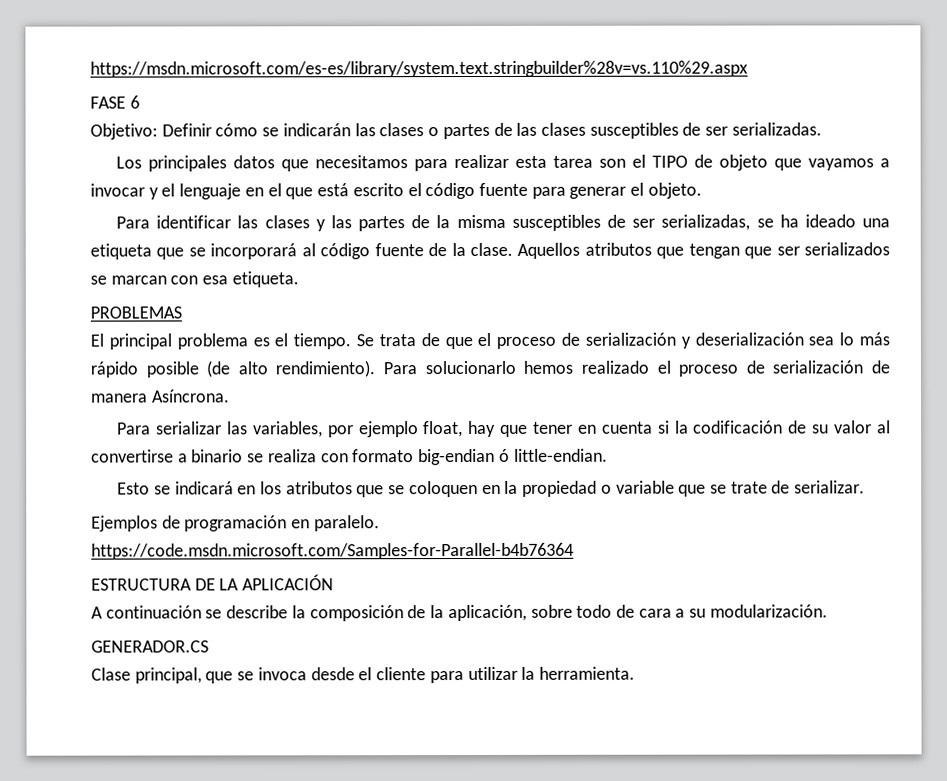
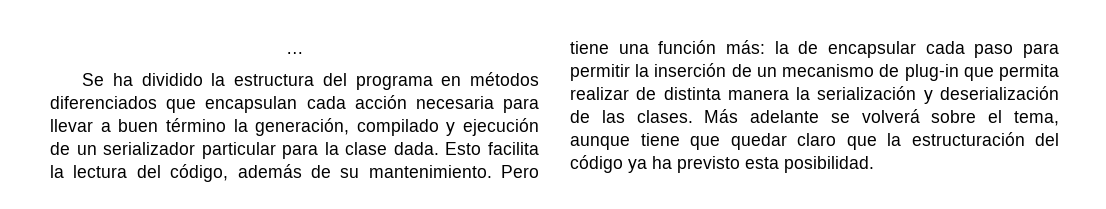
- https://msdn.microsoft.com/es-es/library/system.text.stringbuilder%28v=vs.110%29.aspx
- FASE 6
- Objetivo: Definir cómo se indicarán las clases o partes de las clases susceptibles de ser serializadas.
- Los principales datos que necesitamos para realizar esta tarea son el TIPO de objeto que vayamos a invocar y el lenguaje en el que está escrito el código fuente para generar el objeto.
- Para identificar las clases y las partes de la misma susceptibles de ser serializadas, se ha ideado una etiqueta que se incorporará al código fuente de la clase. Aquellos atributos que tengan que ser serializados se marcan con esa etiqueta.
- PROBLEMAS
- El principal problema es el tiempo. Se trata de que el proceso de serialización y deserialización sea lo más rápido posible (de alto rendimiento). Para solucionarlo hemos realizado el proceso de serialización de manera Asíncrona.
- Para serializar las variables, por ejemplo float, hay que tener en cuenta si la codificación de su valor al convertirse a binario se realiza con formato big-endian ó little-endian.
- Esto se indicará en los atributos que se coloquen en la propiedad o variable que se trate de serializar.
- Ejemplos de programación en paralelo.
- https://code.msdn.microsoft.com/Samples-for-Parallel-b4b76364
- ESTRUCTURA DE LA APLICACIÓN
- A continuación se describe la composición de la aplicación, sobre todo de cara a su modularización.
- GENERADOR.CS
- Clase principal, que se invoca desde el cliente para utilizar la herramienta.
+ …
+ Se ha dividido la estructura del programa en métodos diferenciados que encapsulan cada acción necesaria para llevar a buen término la generación, compilado y ejecución de un serializador particular para la clase dada. Esto facilita la lectura del código, además de su mantenimiento. Pero tiene una función más: la de encapsular cada paso para permitir la inserción de un mecanismo de plug-in que permita realizar de distinta manera la serialización y deserialización de las clases. Más adelante se volverá sobre el tema, aunque tiene que quedar claro que la estructuración del código ya ha previsto esta posibilidad.

